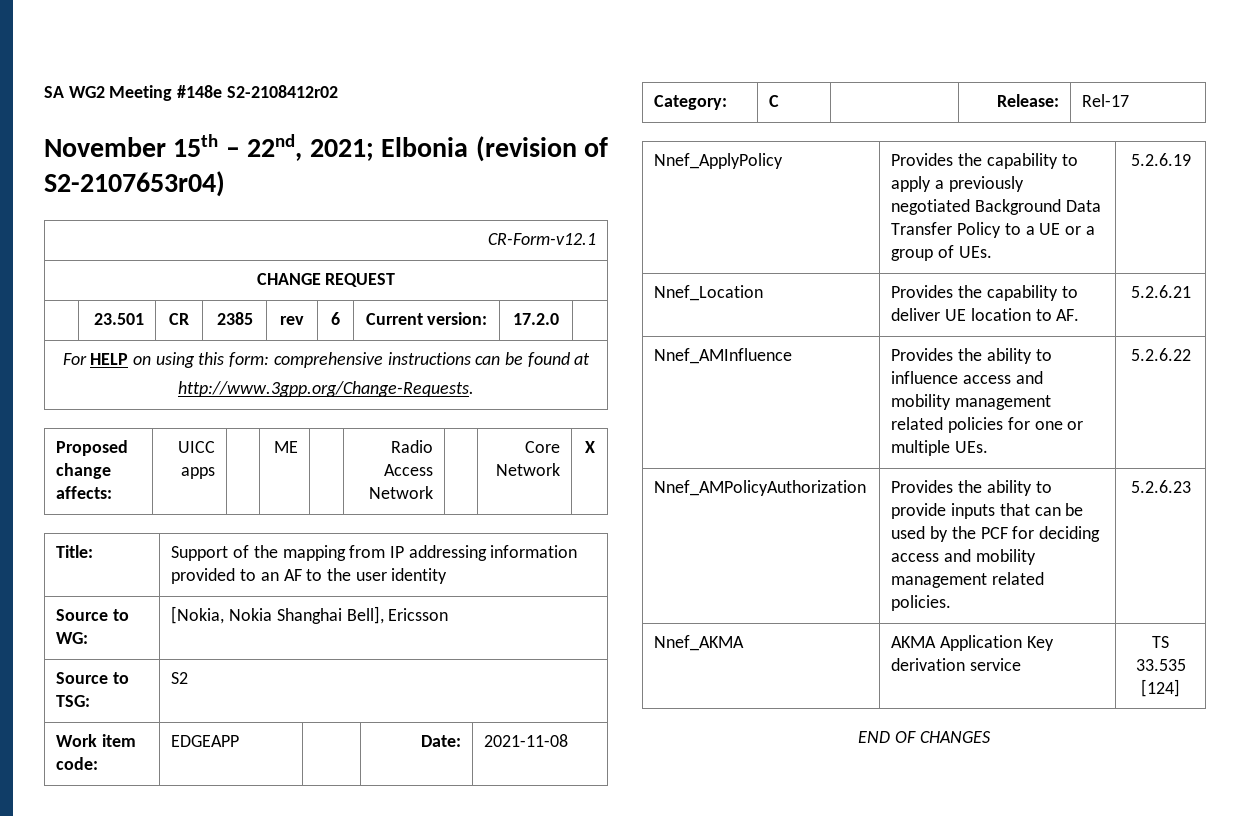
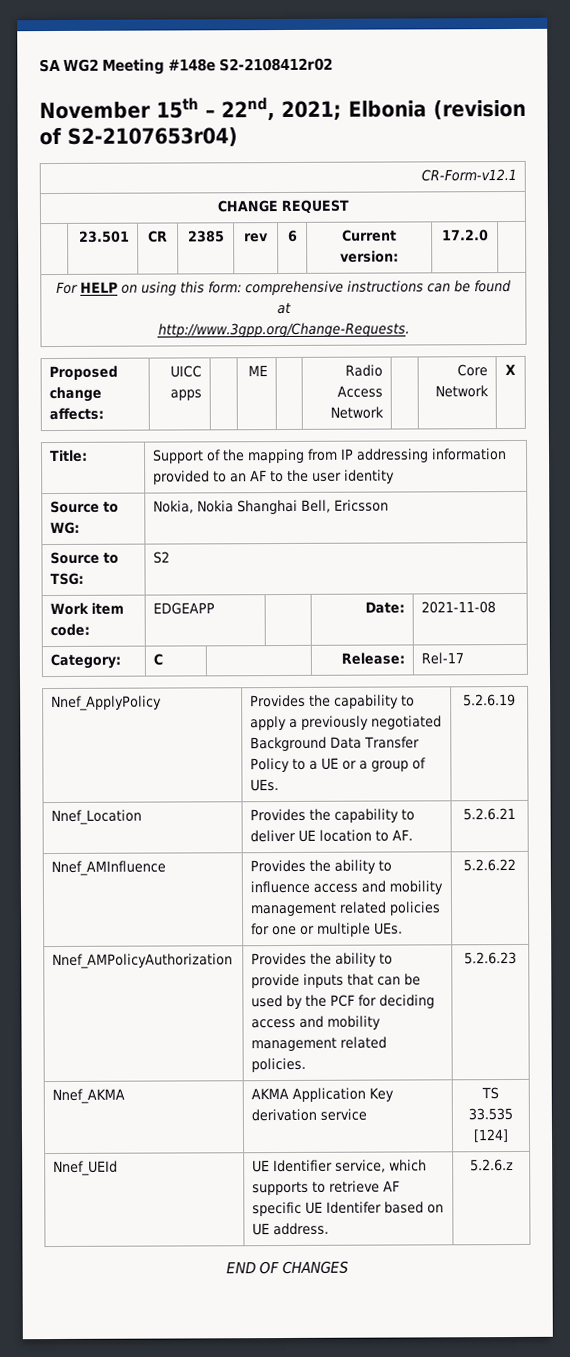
- Source to WG: | [Nokia, Nokia Shanghai Bell], Ericsson
+ Source to WG: | Nokia, Nokia Shanghai Bell, Ericsson
+ Nnef_UEId | UE Identifier service, which supports to retrieve AF specific UE Identifer based on UE address. | 5.2.6.z

